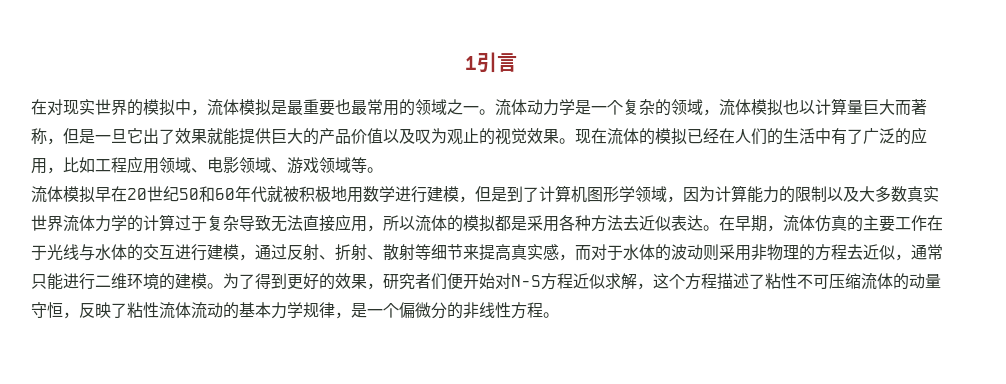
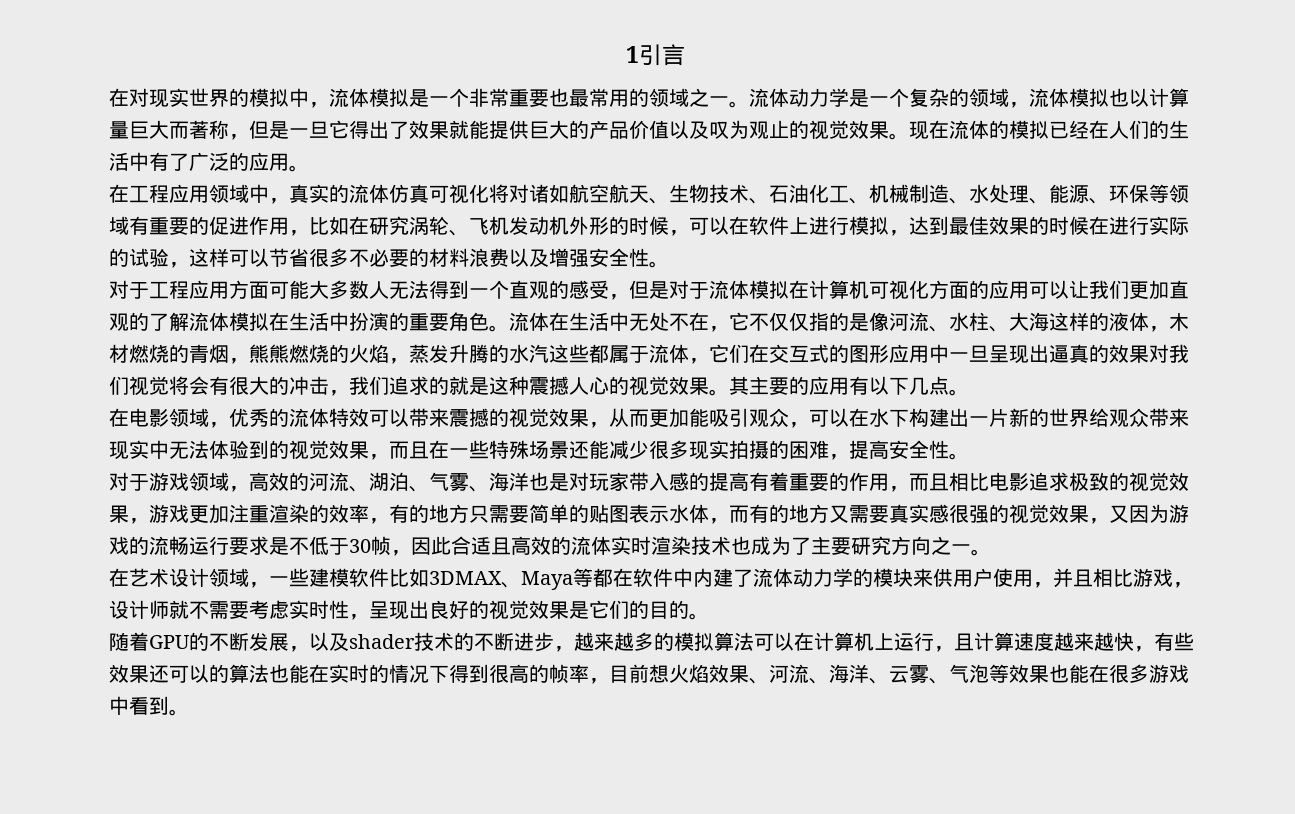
- 在对现实世界的模拟中，流体模拟是最重要也最常用的领域之一。
+ 在对现实世界的模拟中，流体模拟是一个非常重要也最常用的领域之一。
- 流体动力学是一个复杂的领域，流体模拟也以计算量巨大而著称，但是一旦它出了效果就能提供巨大的产品价值以及叹为观止的视觉效果。
+ 流体动力学是一个复杂的领域，流体模拟也以计算量巨大而著称，但是一旦它得出了效果就能提供巨大的产品价值以及叹为观止的视觉效果。
- 现在流体的模拟已经在人们的生活中有了广泛的应用，比如工程应用领域、电影领域、游戏领域等。
- 流体模拟早在20世纪50和60年代就被积极地用数学进行建模，但是到了计算机图形学领域，因为计算能力的限制以及大多数真实世界流体力学的计算过于复杂导致无法直接应用，所以流体的模拟都是采用各种方法去近似表达。在早期，流体仿真的主要工作在于光线与水体的交互进行建模，通过反射、折射、散射等细节来提高真实感，而对于水体的波动则采用非物理的方程去近似，通常只能进行二维环境的建模。为了得到更好的效果，研究者们便开始对N-S方程近似求解，这个方程描述了粘性不可压缩流体的动量守恒，反映了粘性流体流动的基本力学规律，是一个偏微分的非线性方程。
+ 现在流体的模拟已经在人们的生活中有了广泛的应用。
+ 在工程应用领域中，真实的流体仿真可视化将对诸如航空航天、生物技术、石油化工、机械制造、水处理、能源、环保等领域有重要的促进作用，比如在研究涡轮、飞机发动机外形的时候，可以在软件上进行模拟，达到最佳效果的时候在进行实际的试验，这样可以节省很多不必要的材料浪费以及增强安全性。
+ 对于工程应用方面可能大多数人无法得到一个直观的感受，但是对于流体模拟在计算机可视化方面的应用可以让我们更加直观的了解流体模拟在生活中扮演的重要角色。流体在生活中无处不在，它不仅仅指的是像河流、水柱、大海这样的液体，木材燃烧的青烟，熊熊燃烧的火焰，蒸发升腾的水汽这些都属于流体，它们在交互式的图形应用中一旦呈现出逼真的效果对我们视觉将会有很大的冲击，我们追求的就是这种震撼人心的视觉效果。其主要的应用有以下几点。
+ 在电影领域，优秀的流体特效可以带来震撼的视觉效果，从而更加能吸引观众，可以在水下构建出一片新的世界给观众带来现实中无法体验到的视觉效果，而且在一些特殊场景还能减少很多现实拍摄的困难，提高安全性。
+ 对于游戏领域，高效的河流、湖泊、气雾、海洋也是对玩家带入感的提高有着重要的作用，而且相比电影追求极致的视觉效果，游戏更加注重渲染的效率，有的地方只需要简单的贴图表示水体，而有的地方又需要真实感很强的视觉效果，又因为游戏的流畅运行要求是不低于30帧，因此合适且高效的流体实时渲染技术也成为了主要研究方向之一。
+ 在艺术设计领域，一些建模软件比如3DMAX、Maya等都在软件中内建了流体动力学的模块来供用户使用，并且相比游戏，设计师就不需要考虑实时性，呈现出良好的视觉效果是它们的目的。
+ 随着GPU的不断发展，以及shader技术的不断进步，越来越多的模拟算法可以在计算机上运行，且计算速度越来越快，有些效果还可以的算法也能在实时的情况下得到很高的帧率，目前想火焰效果、河流、海洋、云雾、气泡等效果也能在很多游戏中看到。

